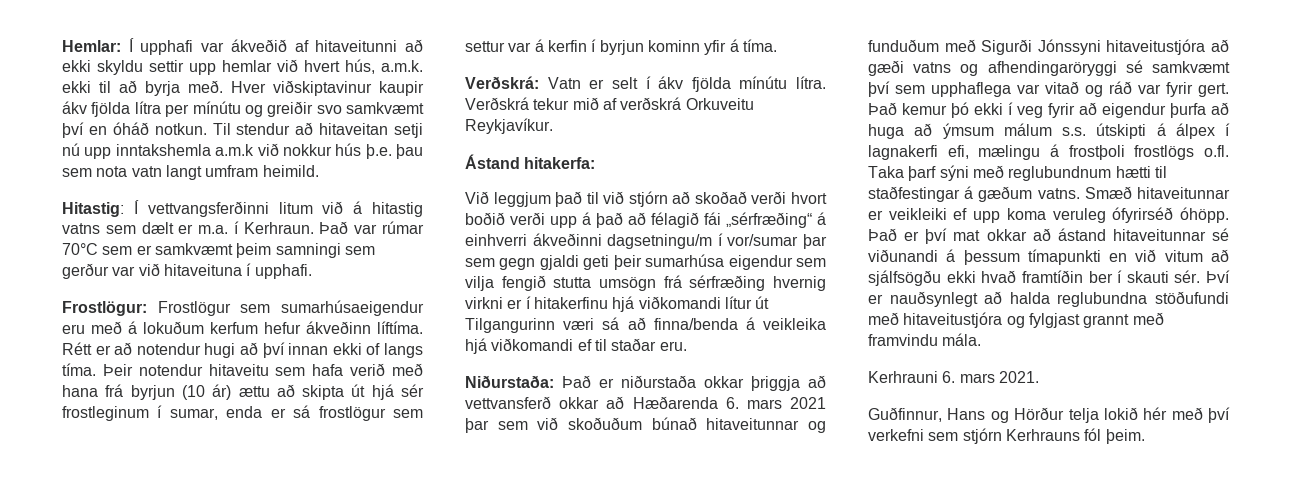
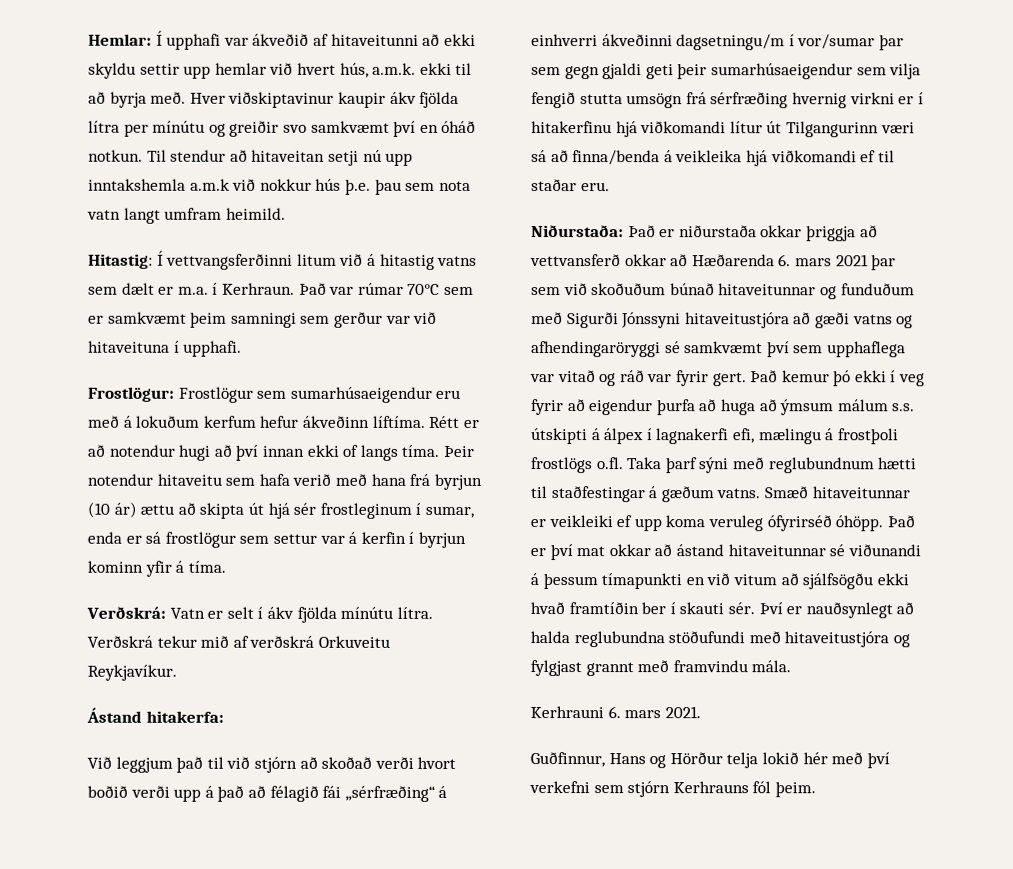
- Við leggjum það til við stjórn að skoðað verði hvort boðið verði upp á það að félagið fái „sérfræðing“ á einhverri ákveðinni dagsetningu/m í vor/sumar þar sem gegn gjaldi geti þeir sumarhúsa eigendur sem vilja fengið stutta umsögn frá sérfræðing hvernig virkni er í hitakerfinu hjá viðkomandi lítur út Tilgangurinn væri sá að finna/benda á veikleika hjá viðkomandi ef til staðar eru.
+ Við leggjum það til við stjórn að skoðað verði hvort boðið verði upp á það að félagið fái „sérfræðing“ á einhverri ákveðinni dagsetningu/m í vor/sumar þar sem gegn gjaldi geti þeir sumarhúsaeigendur sem vilja fengið stutta umsögn frá sérfræðing hvernig virkni er í hitakerfinu hjá viðkomandi lítur út Tilgangurinn væri sá að finna/benda á veikleika hjá viðkomandi ef til staðar eru.

